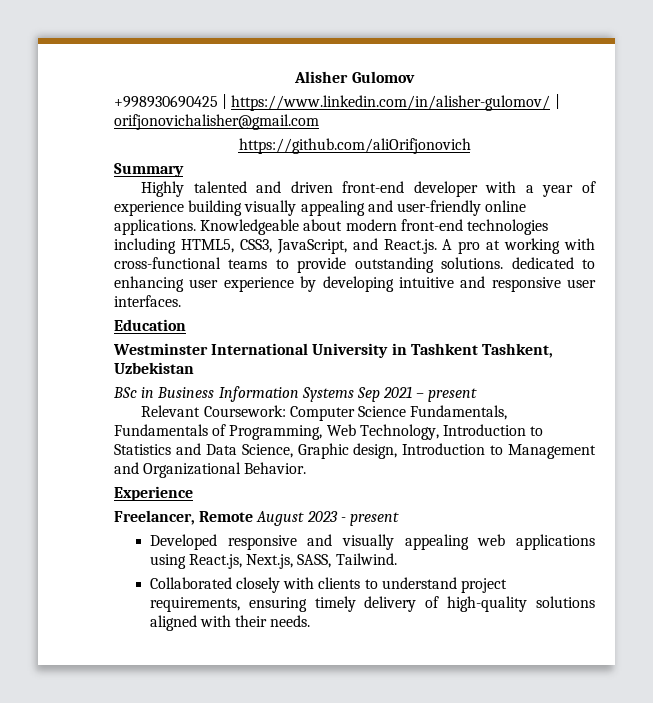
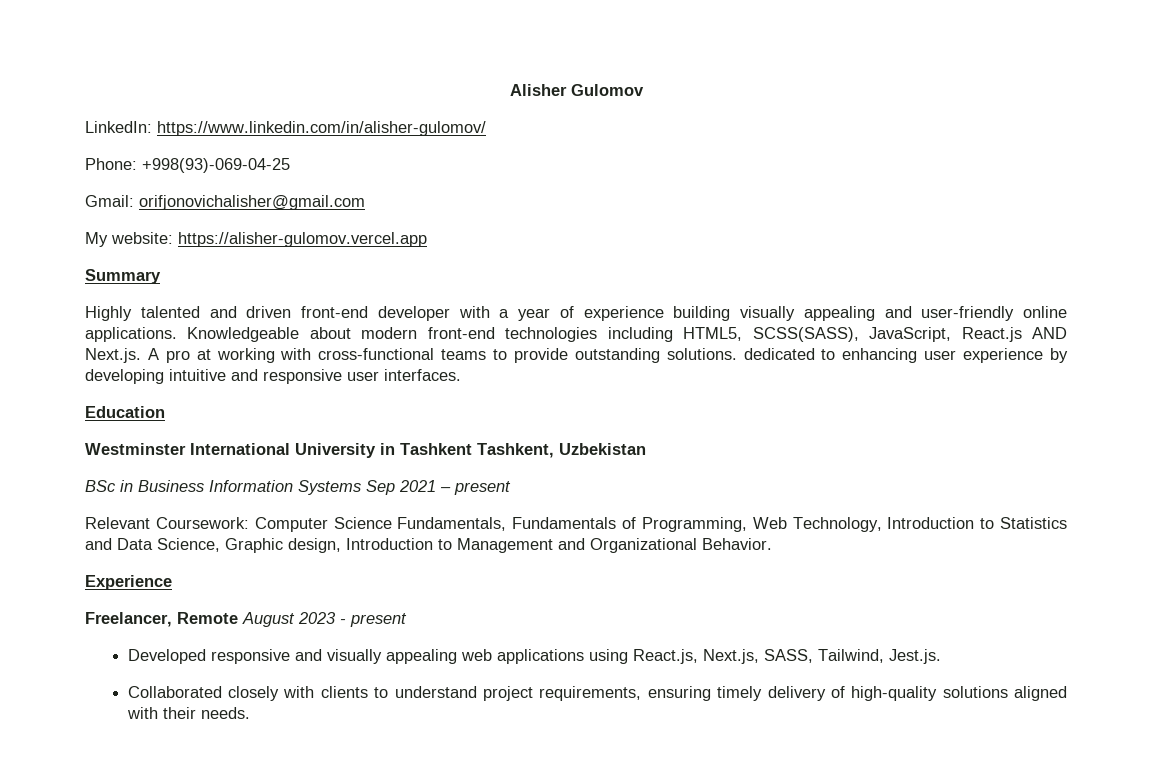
- +998930690425 | https://www.linkedin.com/in/alisher-gulomov/ | orifjonovichalisher@gmail.com
- https://github.com/aliOrifjonovich
+ LinkedIn: https://www.linkedin.com/in/alisher-gulomov/
+ Phone: +998(93)-069-04-25
+ Gmail: orifjonovichalisher@gmail.com
+ My website: https://alisher-gulomov.vercel.app
- Knowledgeable about modern front-end technologies including HTML5, CSS3, JavaScript, and React.js. A pro at working with cross-functional teams to provide outstanding solutions. dedicated to enhancing user experience by developing intuitive and responsive user interfaces.
+ Knowledgeable about modern front-end technologies including HTML5, SCSS(SASS), JavaScript, React.js AND Next.js. A pro at working with cross-functional teams to provide outstanding solutions. dedicated to enhancing user experience by developing intuitive and responsive user interfaces.
- Developed responsive and visually appealing web applications using React.js, Next.js, SASS, Tailwind.
+ Developed responsive and visually appealing web applications using React.js, Next.js, SASS, Tailwind, Jest.js.

